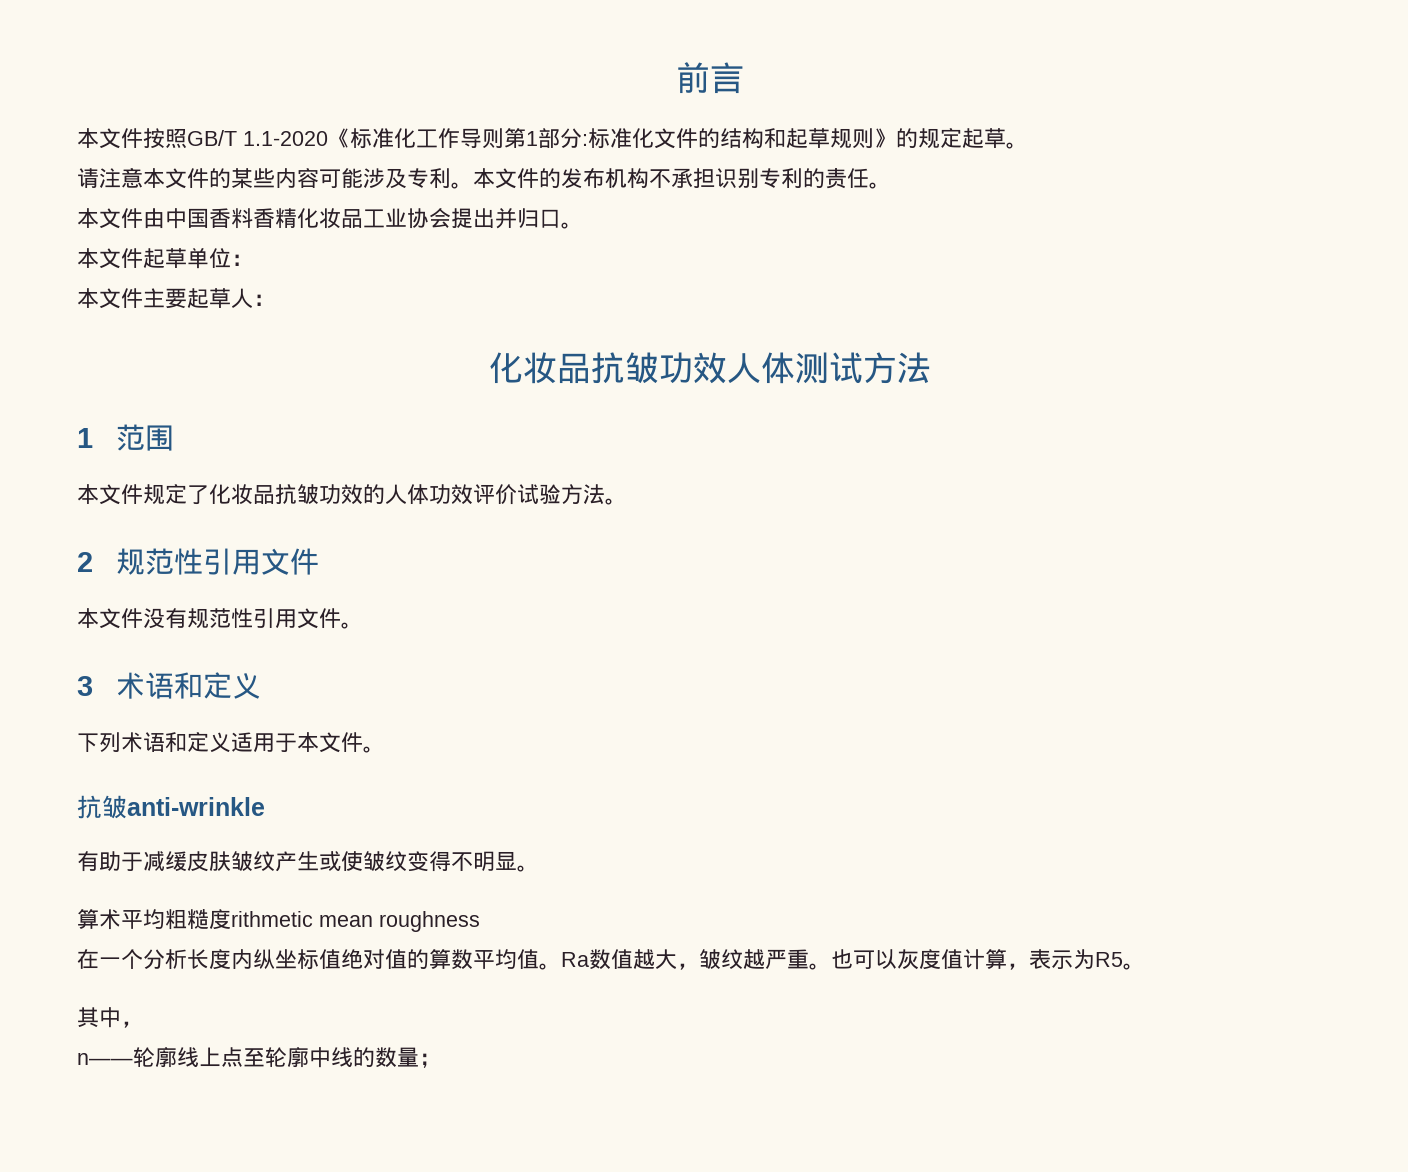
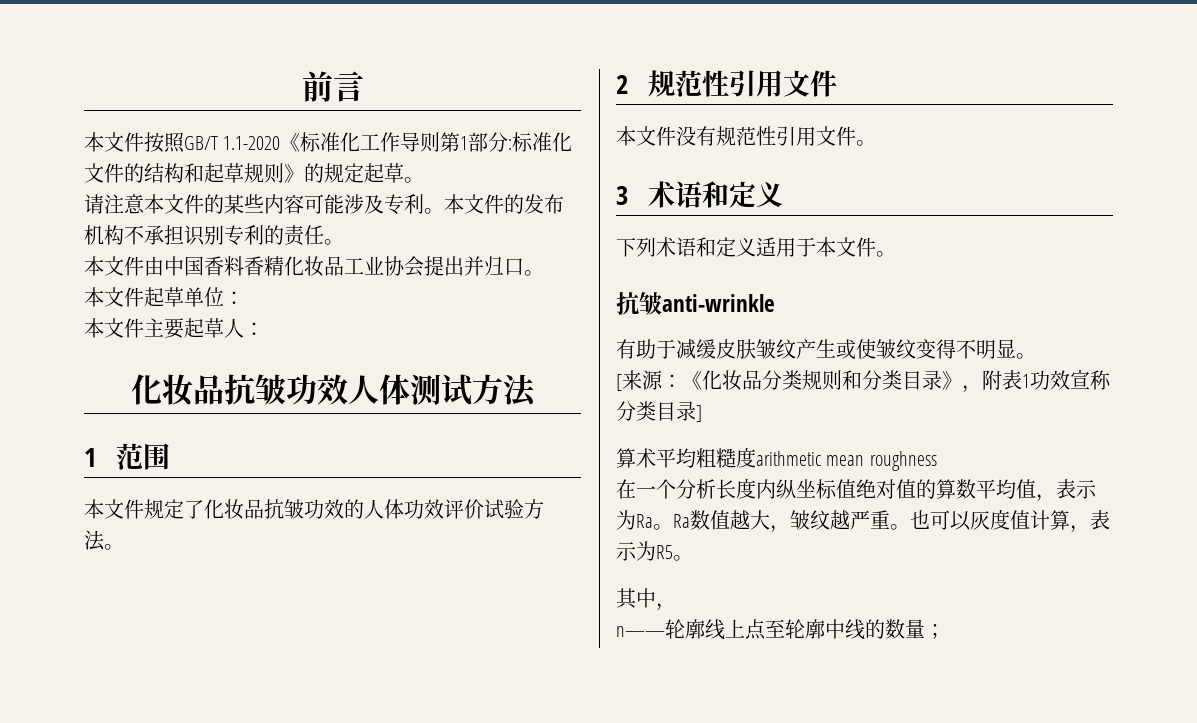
+ [来源：《化妆品分类规则和分类目录》，附表1功效宣称分类目录]
- 算术平均粗糙度rithmetic mean roughness
+ 算术平均粗糙度arithmetic mean roughness
- 在一个分析长度内纵坐标值绝对值的算数平均值。
+ 在一个分析长度内纵坐标值绝对值的算数平均值，表示为Ra。

